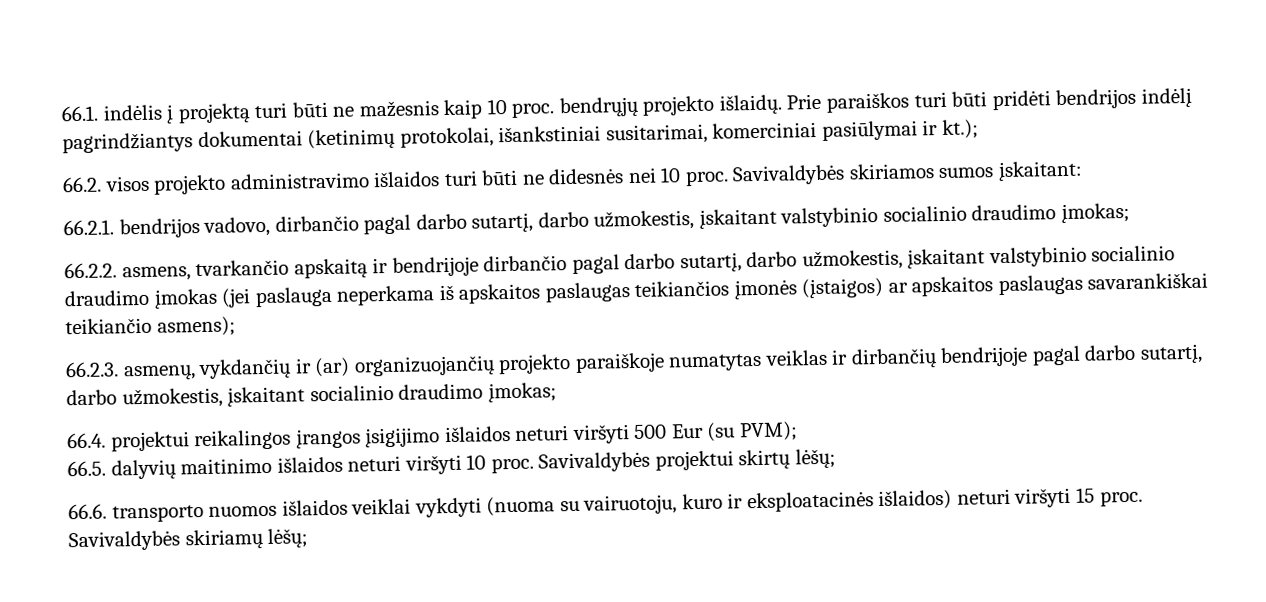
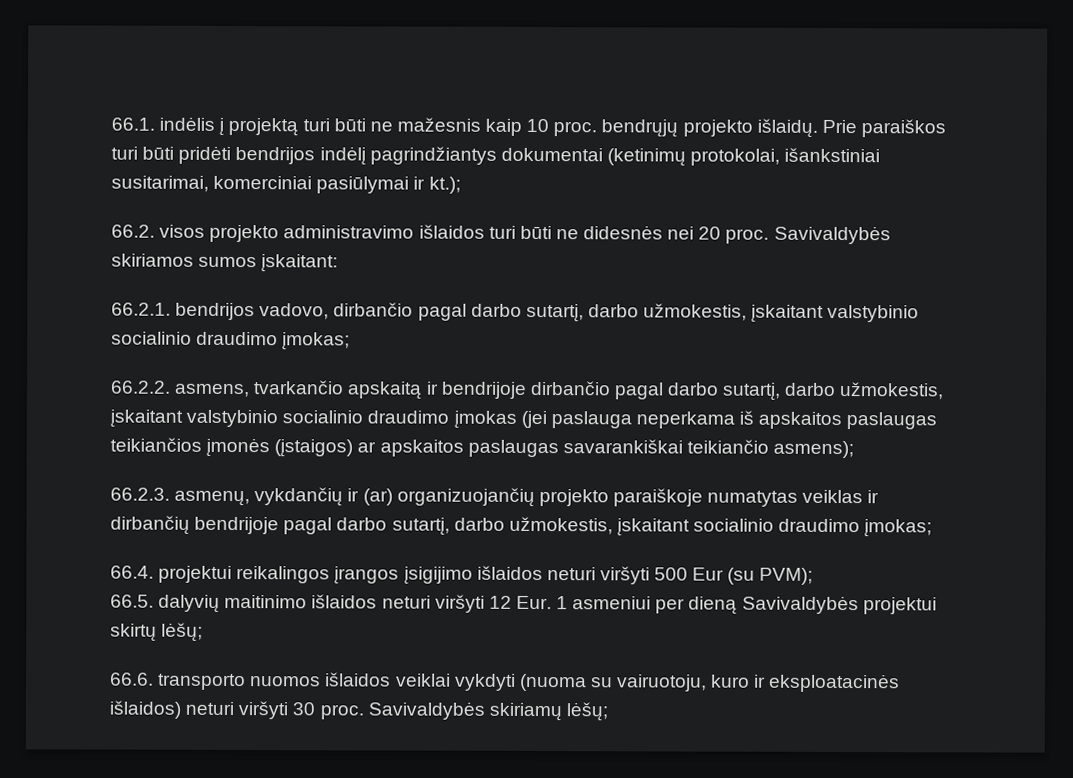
- 66.2. visos projekto administravimo išlaidos turi būti ne didesnės nei 10 proc.
+ 66.2. visos projekto administravimo išlaidos turi būti ne didesnės nei 20 proc.
- 66.5. dalyvių maitinimo išlaidos neturi viršyti 10 proc. Savivaldybės projektui skirtų lėšų;
+ 66.5. dalyvių maitinimo išlaidos neturi viršyti 12 Eur. 1 asmeniui per dieną Savivaldybės projektui skirtų lėšų;
- 66.6. transporto nuomos išlaidos veiklai vykdyti (nuoma su vairuotoju, kuro ir eksploatacinės išlaidos) neturi viršyti 15 proc.
+ 66.6. transporto nuomos išlaidos veiklai vykdyti (nuoma su vairuotoju, kuro ir eksploatacinės išlaidos) neturi viršyti 30 proc.

